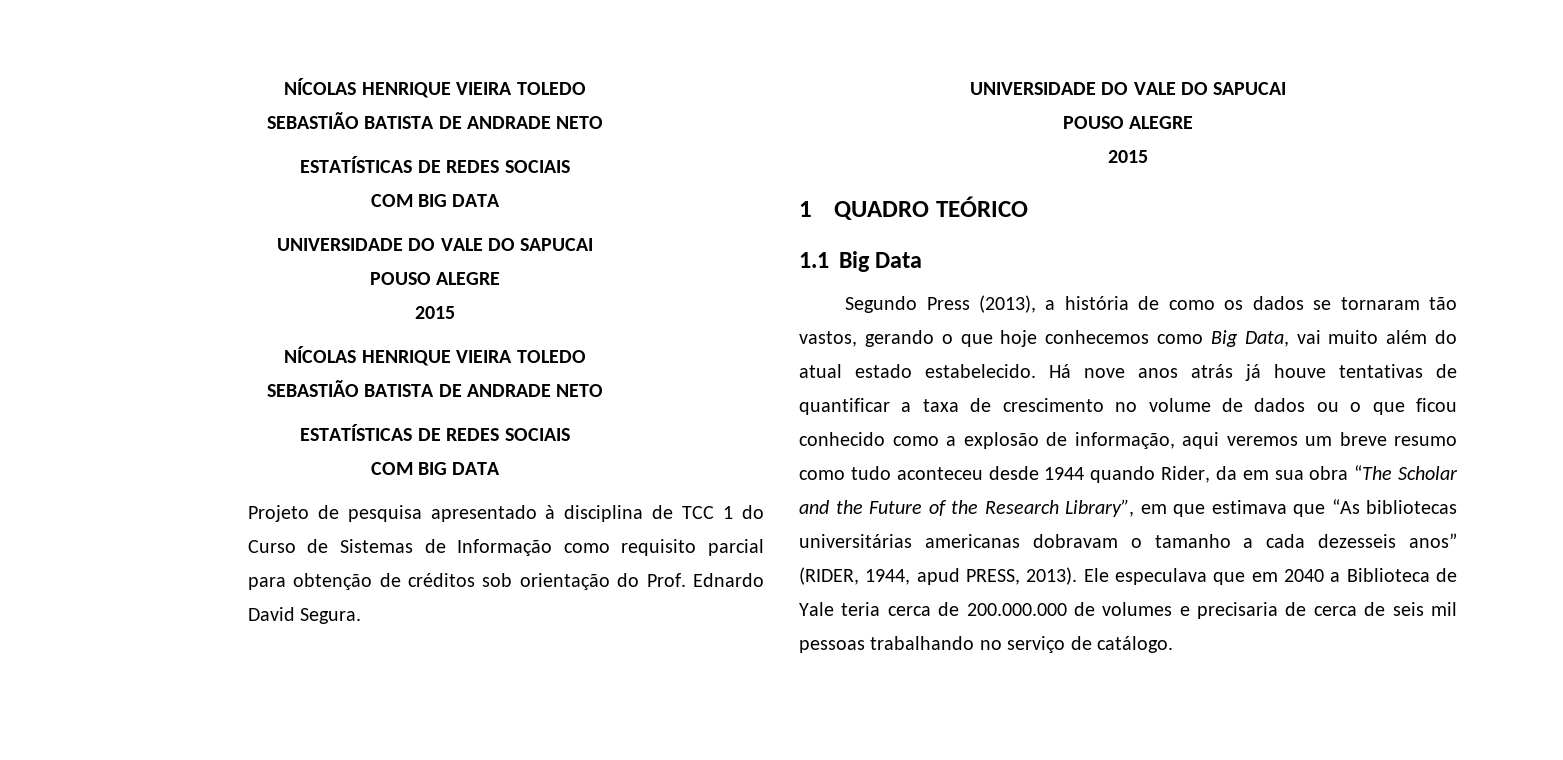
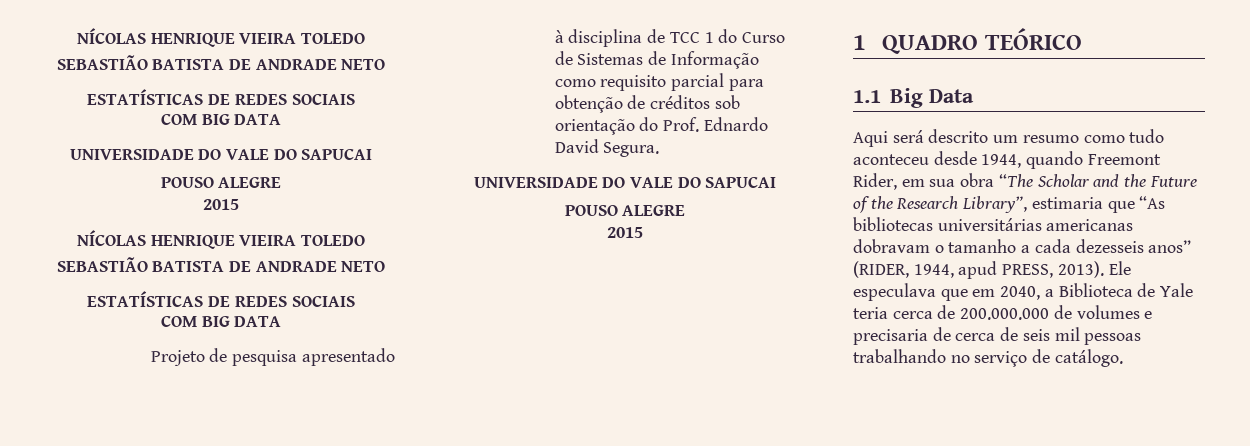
- Segundo Press (2013), a história de como os dados se tornaram tão vastos, gerando o que hoje conhecemos como Big Data, vai muito além do atual estado estabelecido. Há nove anos atrás já houve tentativas de quantificar a taxa de crescimento no volume de dados ou o que ficou conhecido como a explosão de informação, aqui veremos um breve resumo como tudo aconteceu desde 1944 quando Rider, da em sua obra “The Scholar and the Future of the Research Library”, em que estimava que “As bibliotecas universitárias americanas dobravam o tamanho a cada dezesseis anos” (RIDER, 1944, apud PRESS, 2013).
+ Aqui será descrito um resumo como tudo aconteceu desde 1944, quando Freemont Rider, em sua obra “The Scholar and the Future of the Research Library”, estimaria que “As bibliotecas universitárias americanas dobravam o tamanho a cada dezesseis anos” (RIDER, 1944, apud PRESS, 2013).
- Ele especulava que em 2040 a Biblioteca de Yale teria cerca de 200.000.000 de volumes e precisaria de cerca de seis mil pessoas trabalhando no serviço de catálogo.
+ Ele especulava que em 2040, a Biblioteca de Yale teria cerca de 200.000.000 de volumes e precisaria de cerca de seis mil pessoas trabalhando no serviço de catálogo.

